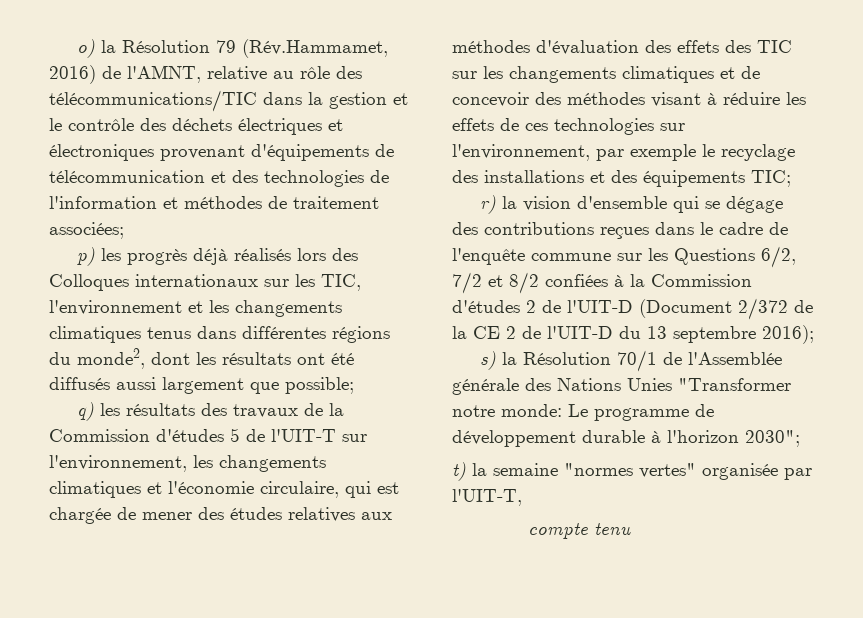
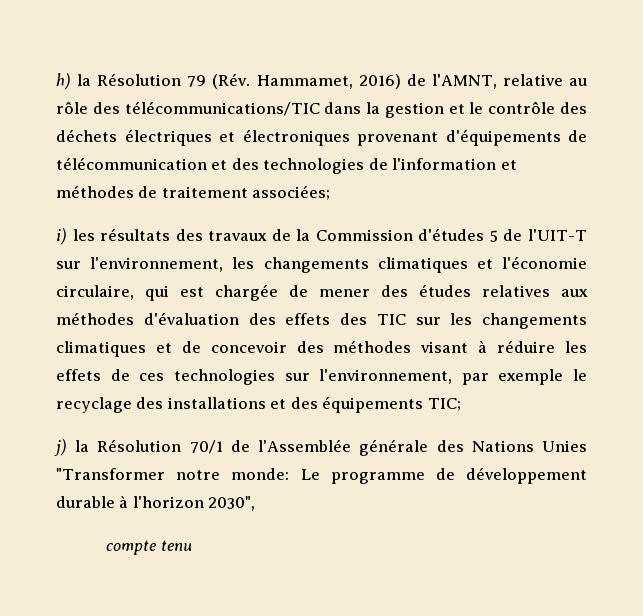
- o) la Résolution 79 (Rév.Hammamet, 2016) de l'AMNT, relative au rôle des télécommunications/TIC dans la gestion et le contrôle des déchets électriques et électroniques provenant d'équipements de télécommunication et des technologies de l'information et méthodes de traitement associées;
+ h) la Résolution 79 (Rév. Hammamet, 2016) de l'AMNT, relative au rôle des télécommunications/TIC dans la gestion et le contrôle des déchets électriques et électroniques provenant d'équipements de télécommunication et des technologies de l'information et méthodes de traitement associées;
- p) les progrès déjà réalisés lors des Colloques internationaux sur les TIC, l'environnement et les changements climatiques tenus dans différentes régions du monde2, dont les résultats ont été diffusés aussi largement que possible;
- q) les résultats des travaux de la Commission d'études 5 de l'UIT-T sur l'environnement, les changements climatiques et l'économie circulaire, qui est chargée de mener des études relatives aux méthodes d'évaluation des effets des TIC sur les changements climatiques et de concevoir des méthodes visant à réduire les effets de ces technologies sur l'environnement, par exemple le recyclage des installations et des équipements TIC;
+ i) les résultats des travaux de la Commission d'études 5 de l'UIT-T sur l'environnement, les changements climatiques et l'économie circulaire, qui est chargée de mener des études relatives aux méthodes d'évaluation des effets des TIC sur les changements climatiques et de concevoir des méthodes visant à réduire les effets de ces technologies sur l'environnement, par exemple le recyclage des installations et des équipements TIC;
- r) la vision d'ensemble qui se dégage des contributions reçues dans le cadre de l'enquête commune sur les Questions 6/2, 7/2 et 8/2 confiées à la Commission d'études 2 de l'UIT-D (Document 2/372 de la CE 2 de l'UIT-D du 13 septembre 2016);
- s) la Résolution 70/1 de l'Assemblée générale des Nations Unies "Transformer notre monde: Le programme de développement durable à l'horizon 2030";
- t) la semaine "normes vertes" organisée par l'UIT-T,
+ j) la Résolution 70/1 de l'Assemblée générale des Nations Unies "Transformer notre monde: Le programme de développement durable à l'horizon 2030",

